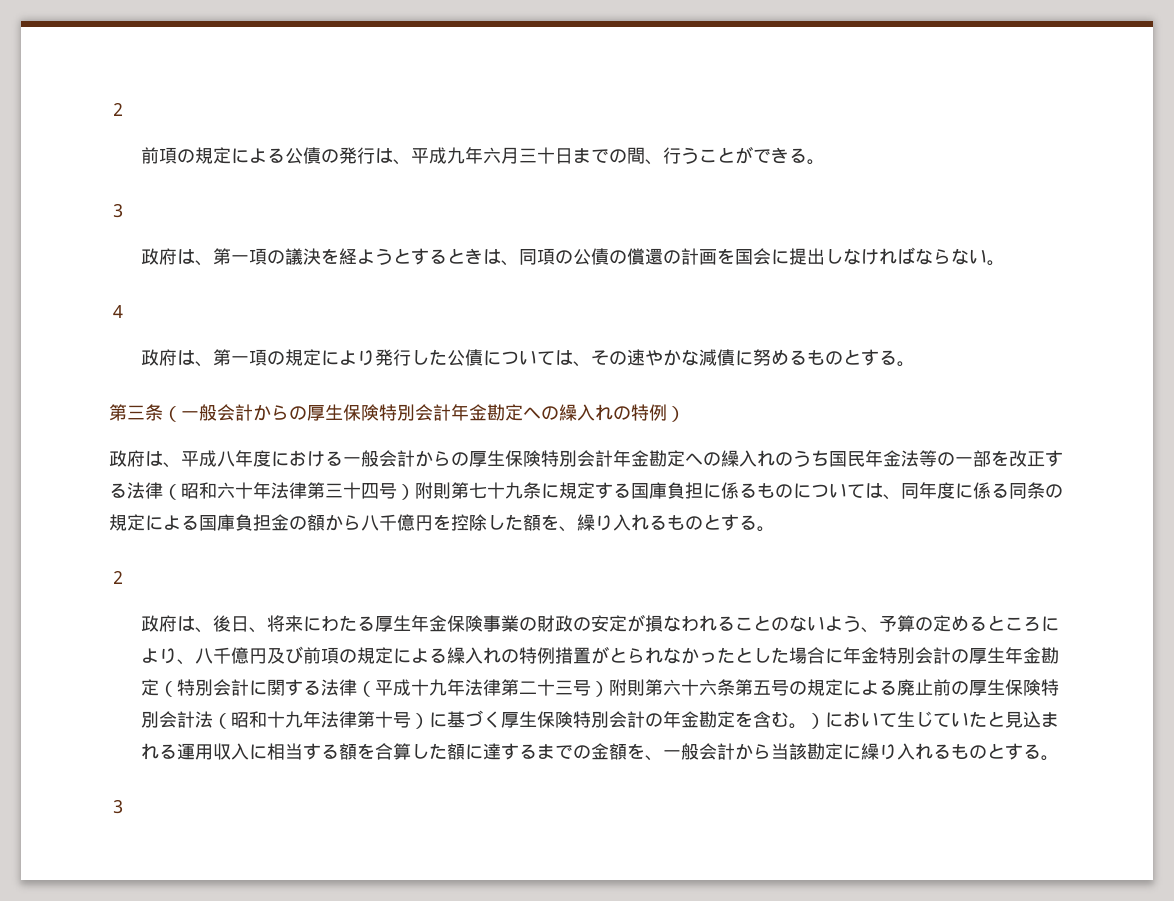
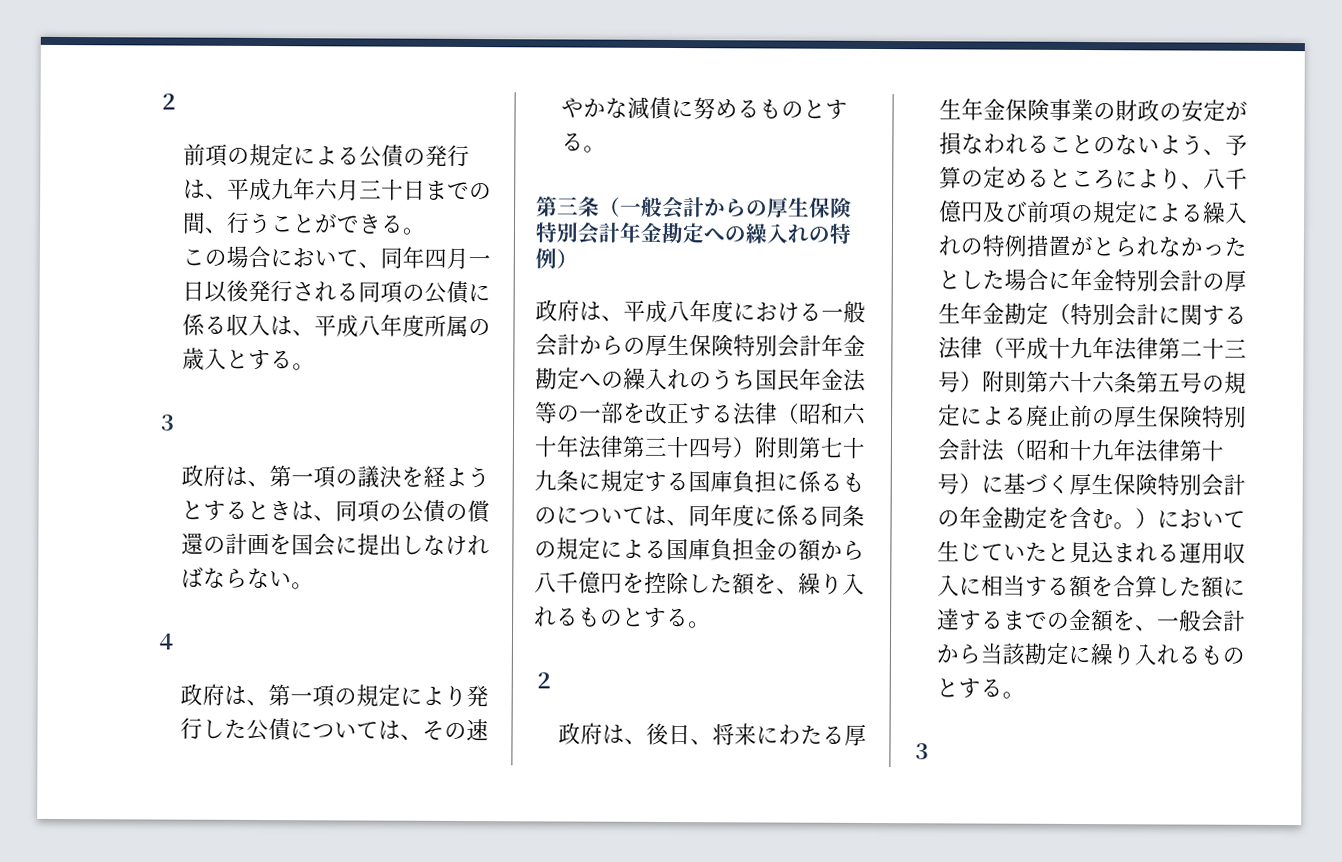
+ この場合において、同年四月一日以後発行される同項の公債に係る収入は、平成八年度所属の歳入とする。

